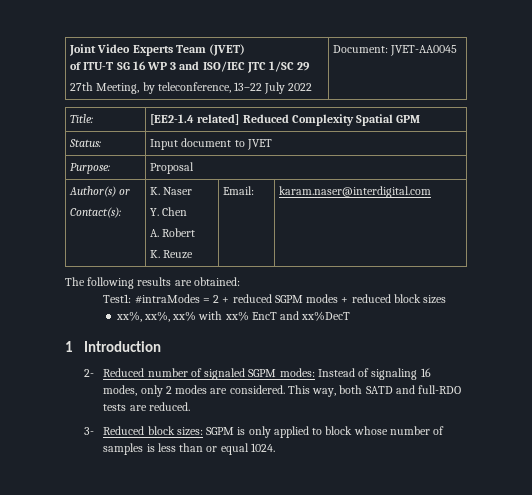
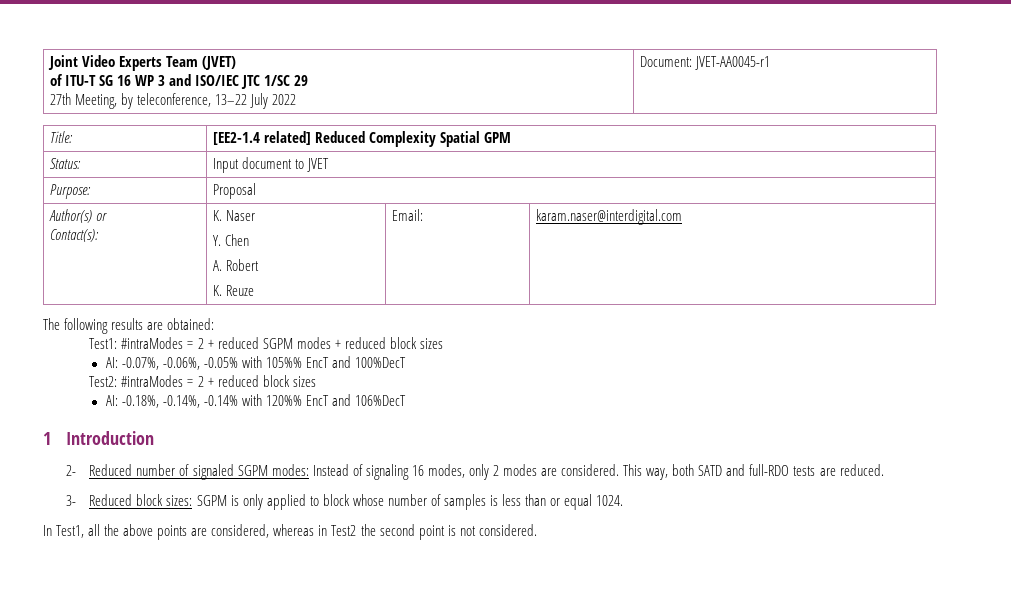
  Joint Video Experts Team (JVET)
  of ITU-T SG 16 WP 3 and ISO/IEC JTC 1/SC 29
- 27th Meeting, by teleconference, 13–22 July 2022 | Document: JVET-AA0045
+ 27th Meeting, by teleconference, 13–22 July 2022 | Document: JVET-AA0045-r1
- xx%, xx%, xx% with xx% EncT and xx%DecT
+ AI: -0.07%, -0.06%, -0.05% with 105%% EncT and 100%DecT
+ Test2: #intraModes = 2 + reduced block sizes
+ AI: -0.18%, -0.14%, -0.14% with 120%% EncT and 106%DecT
+ In Test1, all the above points are considered, whereas in Test2 the second point is not considered.

